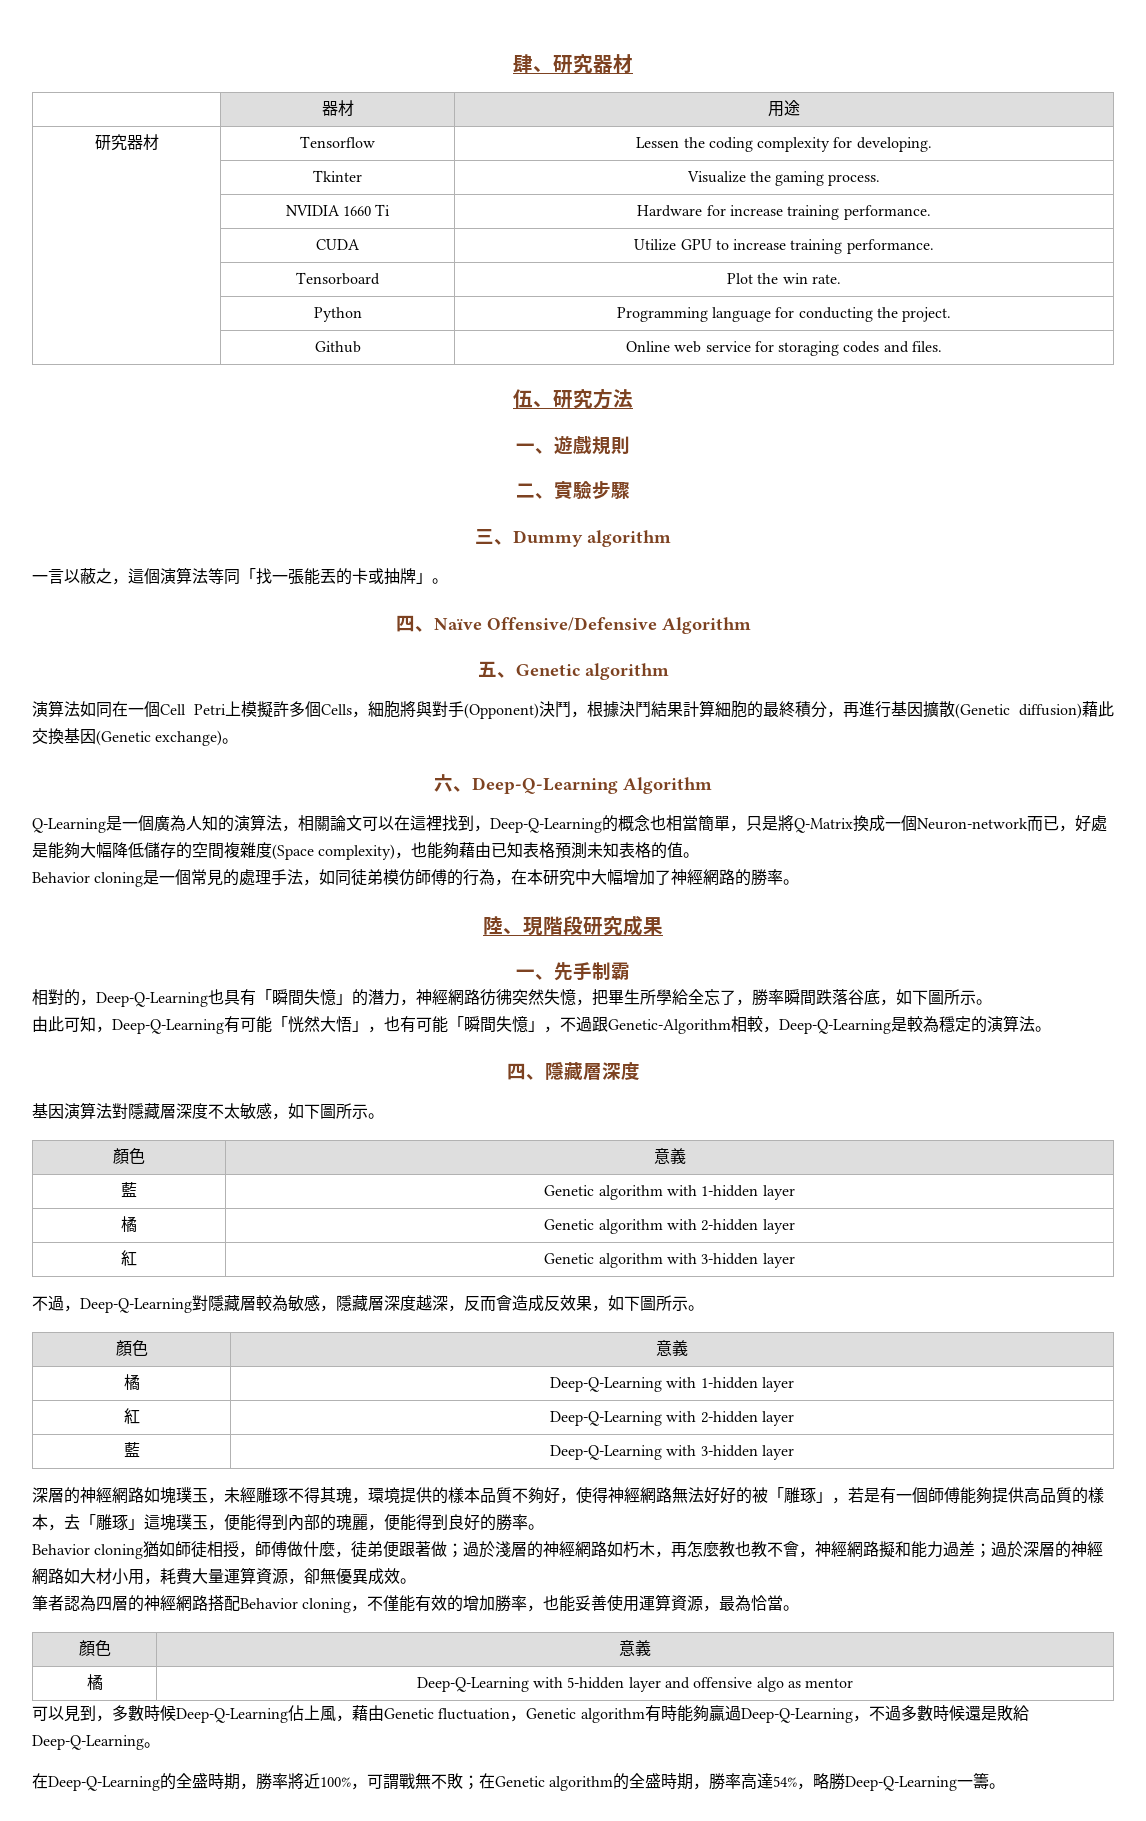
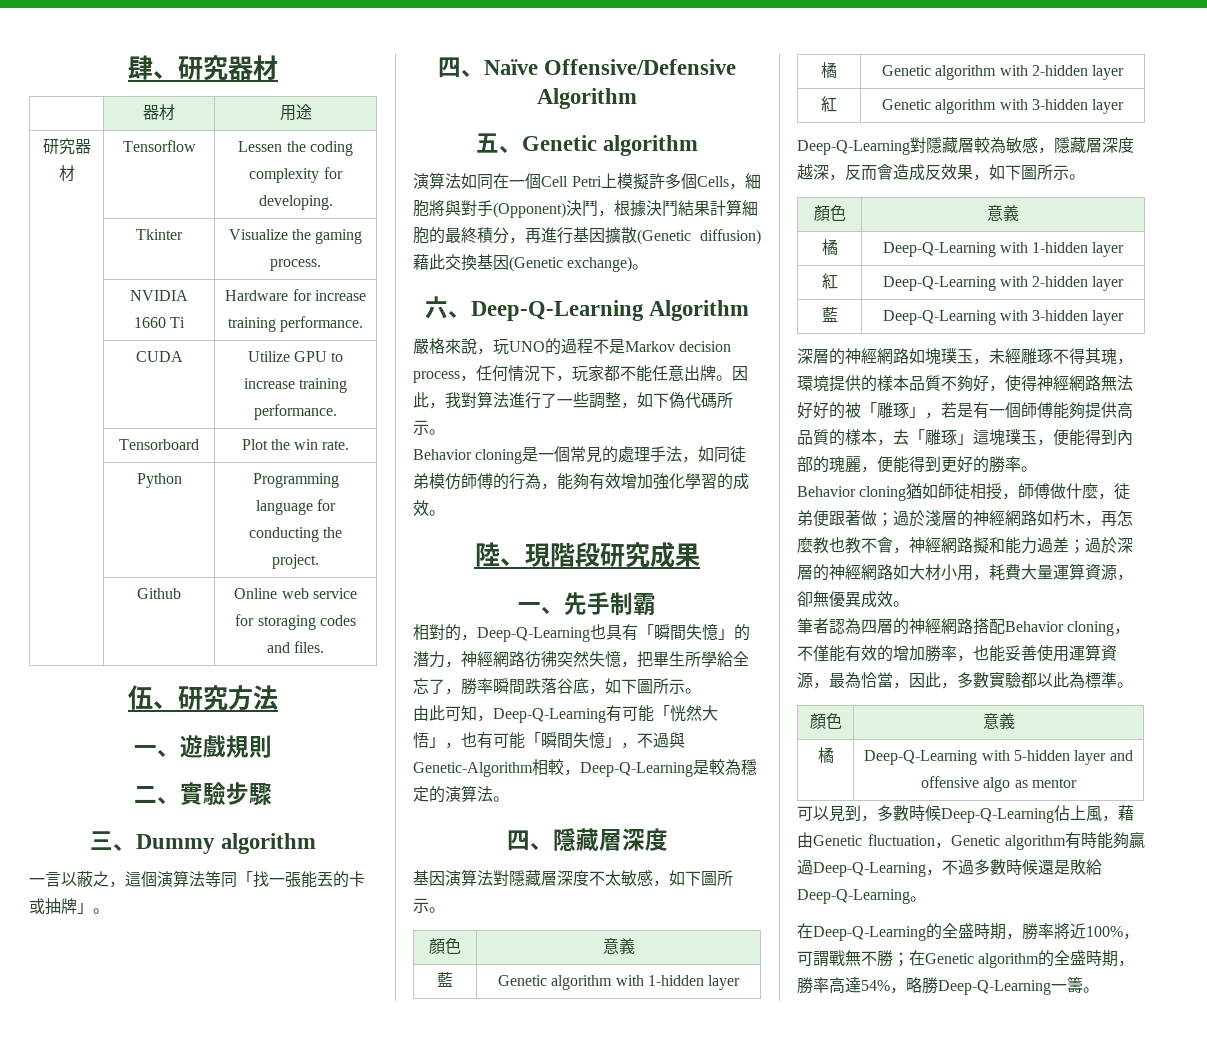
- Q-Learning是一個廣為人知的演算法，相關論文可以在這裡找到，Deep-Q-Learning的概念也相當簡單，只是將Q-Matrix換成一個Neuron-network而已，好處是能夠大幅降低儲存的空間複雜度(Space complexity)，也能夠藉由已知表格預測未知表格的值。
+ 嚴格來說，玩UNO的過程不是Markov decision process，任何情況下，玩家都不能任意出牌。因此，我對算法進行了一些調整，如下偽代碼所示。
- Behavior cloning是一個常見的處理手法，如同徒弟模仿師傅的行為，在本研究中大幅增加了神經網路的勝率。
+ Behavior cloning是一個常見的處理手法，如同徒弟模仿師傅的行為，能夠有效增加強化學習的成效。
- 由此可知，Deep-Q-Learning有可能「恍然大悟」，也有可能「瞬間失憶」，不過跟Genetic-Algorithm相較，Deep-Q-Learning是較為穩定的演算法。
+ 由此可知，Deep-Q-Learning有可能「恍然大悟」，也有可能「瞬間失憶」，不過與Genetic-Algorithm相較，Deep-Q-Learning是較為穩定的演算法。
- 不過，Deep-Q-Learning對隱藏層較為敏感，隱藏層深度越深，反而會造成反效果，如下圖所示。
+ Deep-Q-Learning對隱藏層較為敏感，隱藏層深度越深，反而會造成反效果，如下圖所示。
- 深層的神經網路如塊璞玉，未經雕琢不得其瑰，環境提供的樣本品質不夠好，使得神經網路無法好好的被「雕琢」，若是有一個師傅能夠提供高品質的樣本，去「雕琢」這塊璞玉，便能得到內部的瑰麗，便能得到良好的勝率。
+ 深層的神經網路如塊璞玉，未經雕琢不得其瑰，環境提供的樣本品質不夠好，使得神經網路無法好好的被「雕琢」，若是有一個師傅能夠提供高品質的樣本，去「雕琢」這塊璞玉，便能得到內部的瑰麗，便能得到更好的勝率。
- 筆者認為四層的神經網路搭配Behavior cloning，不僅能有效的增加勝率，也能妥善使用運算資源，最為恰當。
+ 筆者認為四層的神經網路搭配Behavior cloning，不僅能有效的增加勝率，也能妥善使用運算資源，最為恰當，因此，多數實驗都以此為標準。
- 在Deep-Q-Learning的全盛時期，勝率將近100%，可謂戰無不敗；在Genetic algorithm的全盛時期，勝率高達54%，略勝Deep-Q-Learning一籌。
+ 在Deep-Q-Learning的全盛時期，勝率將近100%，可謂戰無不勝；在Genetic algorithm的全盛時期，勝率高達54%，略勝Deep-Q-Learning一籌。

